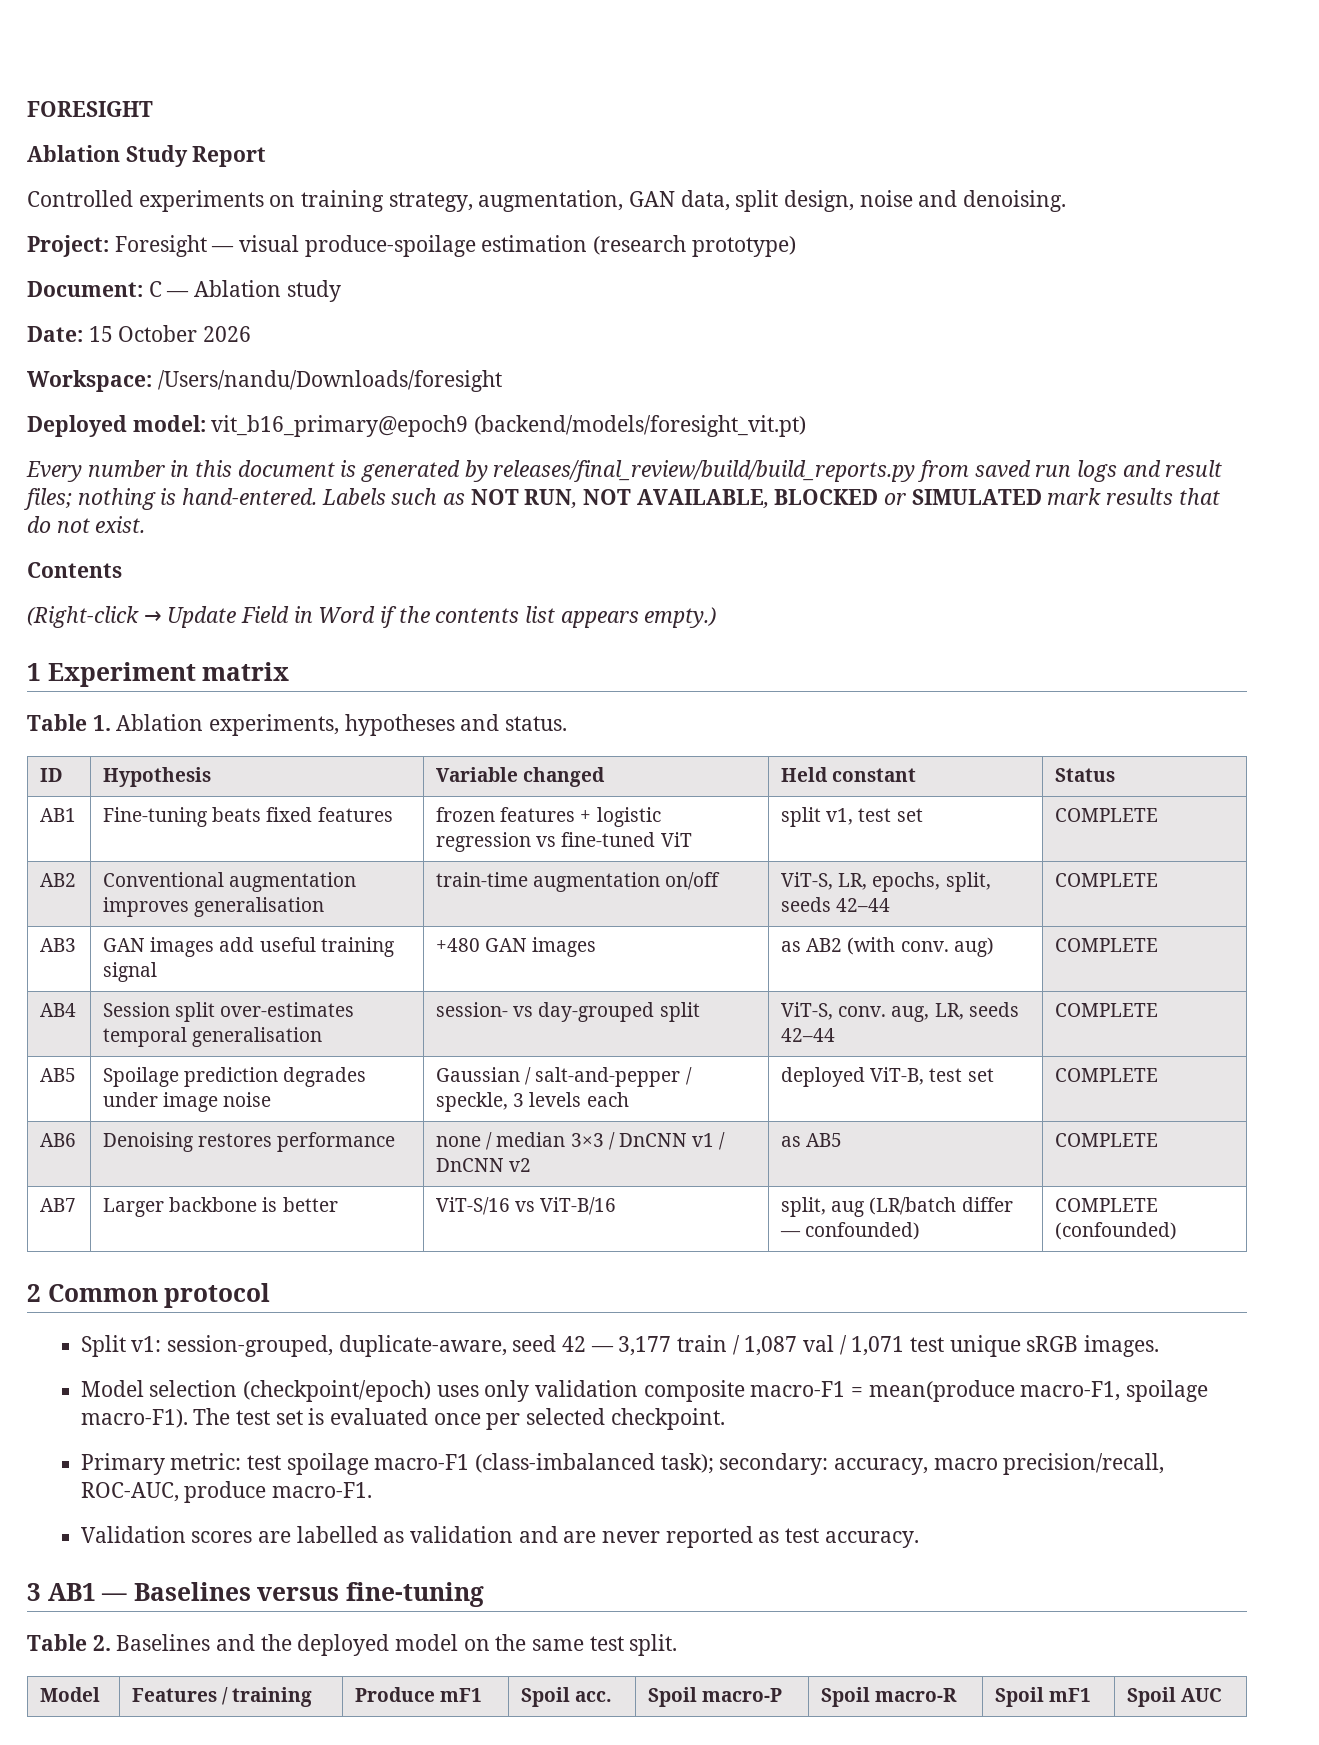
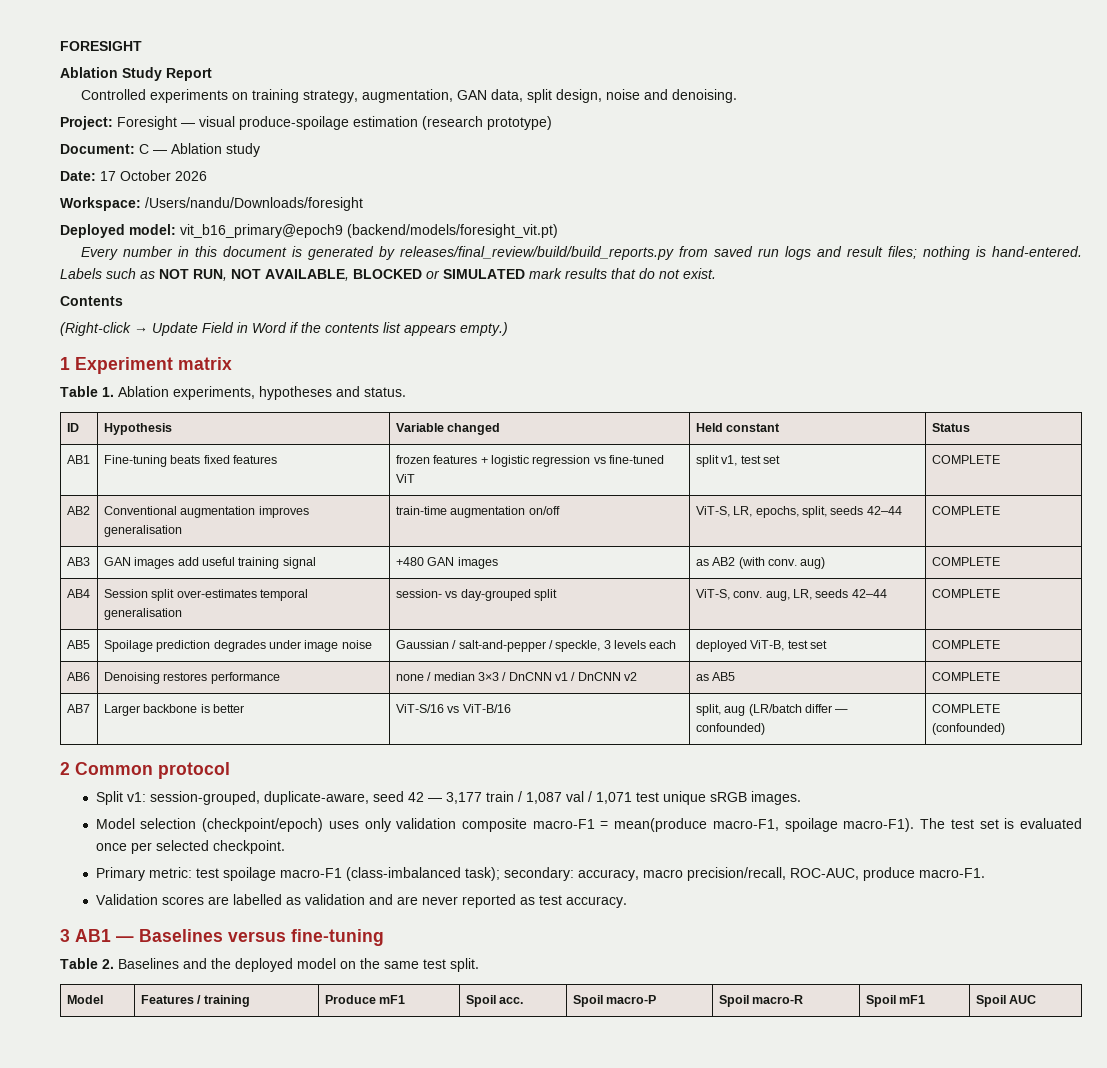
- Date: 15 October 2026
+ Date: 17 October 2026

